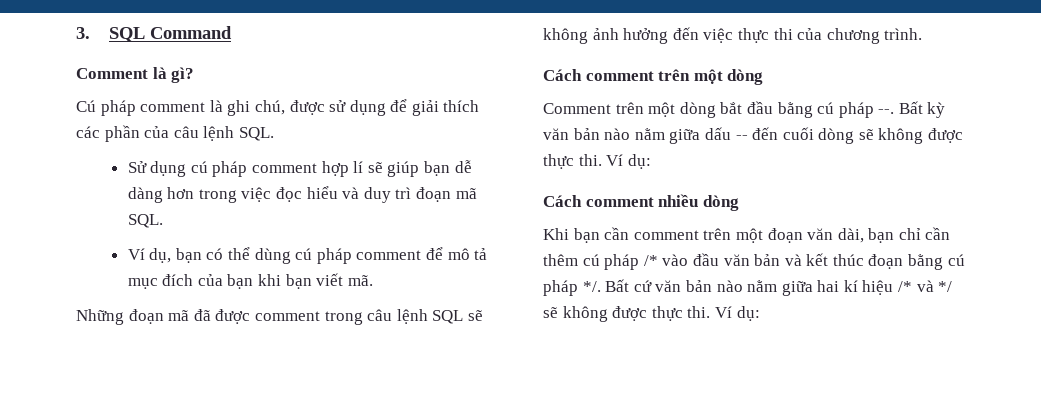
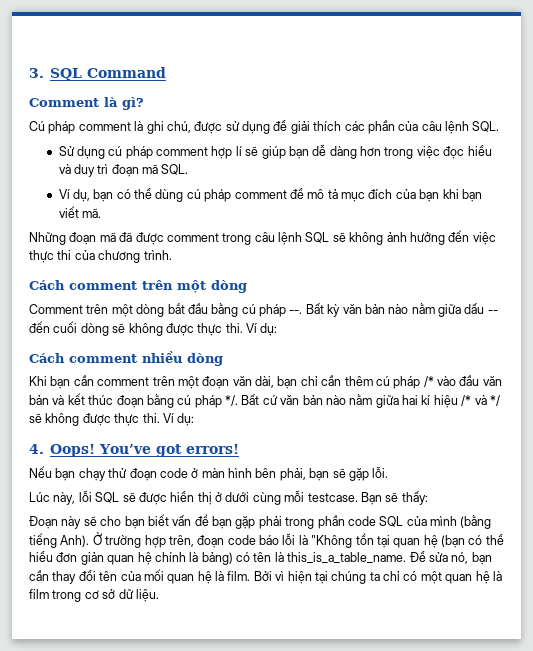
+ 4. Oops! You’ve got errors!
+ Nếu bạn chạy thử đoạn code ở màn hình bên phải, bạn sẽ gặp lỗi.
+ Lúc này, lỗi SQL sẽ được hiển thị ở dưới cùng mỗi testcase. Bạn sẽ thấy:
+ Đoạn này sẽ cho bạn biết vấn đề bạn gặp phải trong phần code SQL của mình (bằng tiếng Anh). Ở trường hợp trên, đoạn code báo lỗi là "Không tồn tại quan hệ (bạn có thể hiểu đơn giản quan hệ chính là bảng) có tên là this_is_a_table_name. Để sửa nó, bạn cần thay đổi tên của mối quan hệ là film. Bởi vì hiện tại chúng ta chỉ có một quan hệ là film trong cơ sở dữ liệu.

